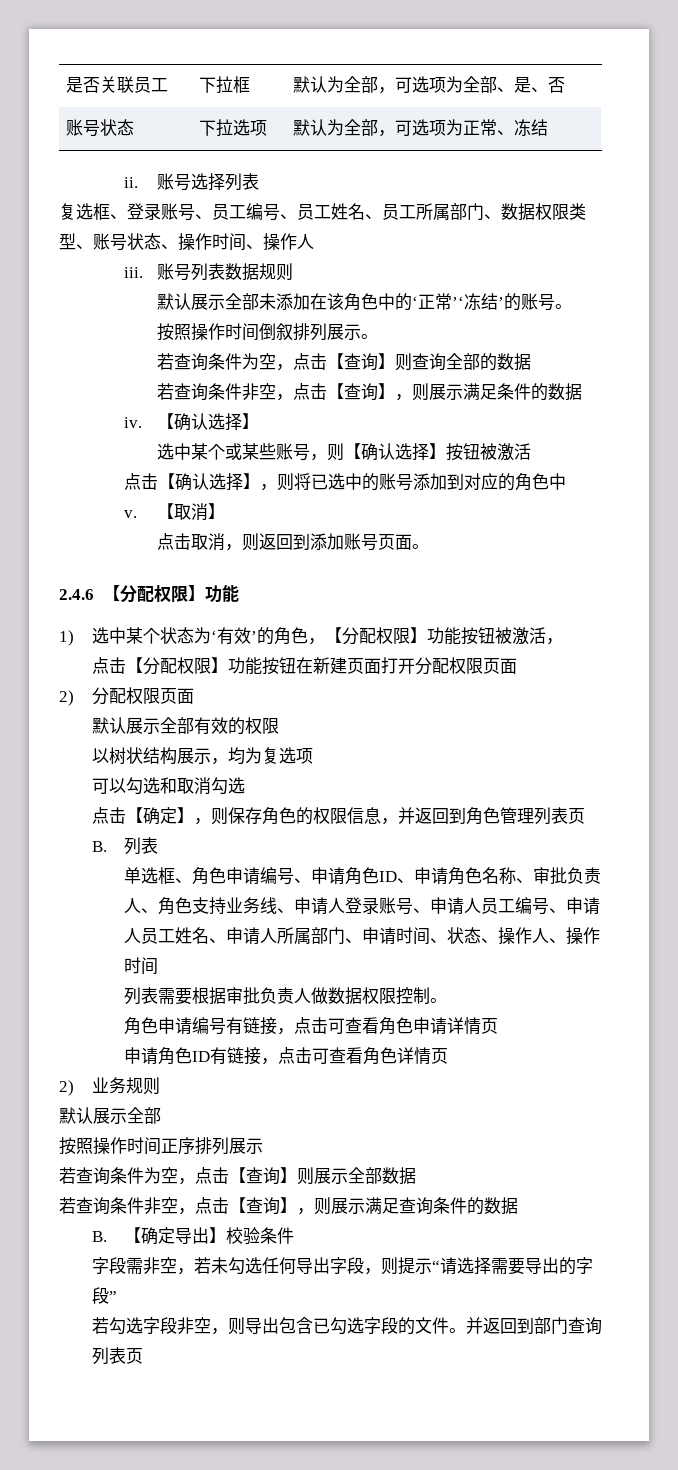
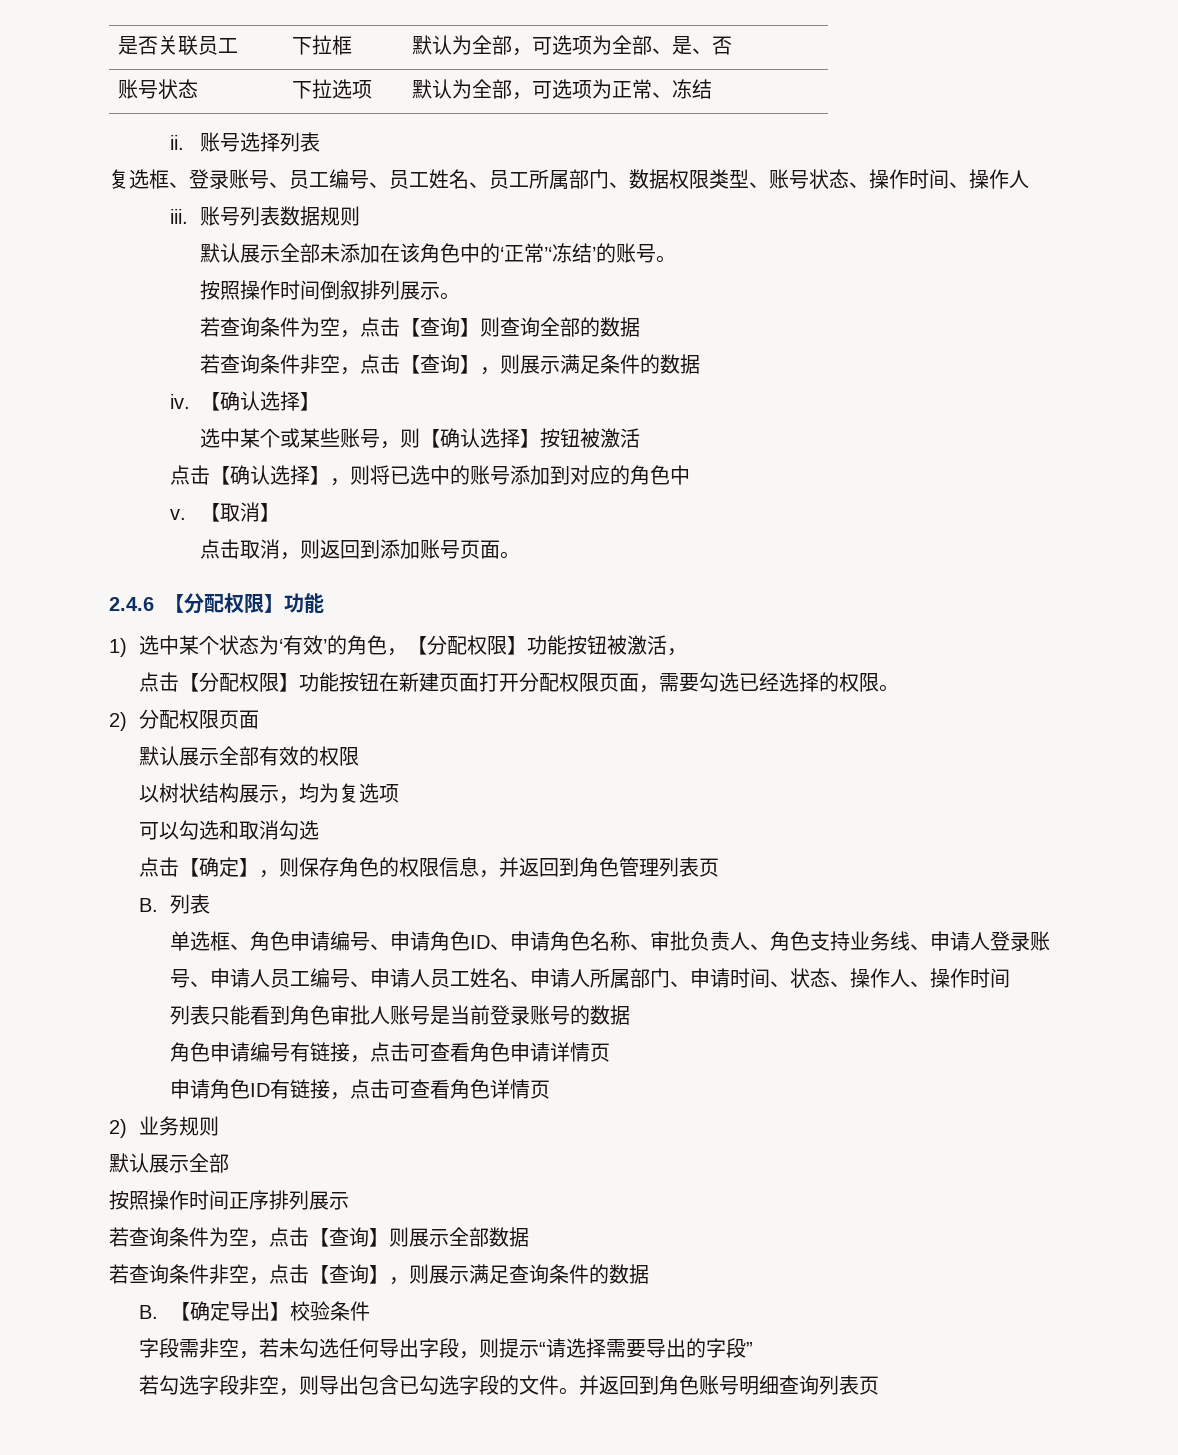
- 点击【分配权限】功能按钮在新建页面打开分配权限页面
+ 点击【分配权限】功能按钮在新建页面打开分配权限页面，需要勾选已经选择的权限。
- 列表需要根据审批负责人做数据权限控制。
+ 列表只能看到角色审批人账号是当前登录账号的数据
- 并返回到部门查询列表页
+ 并返回到角色账号明细查询列表页

